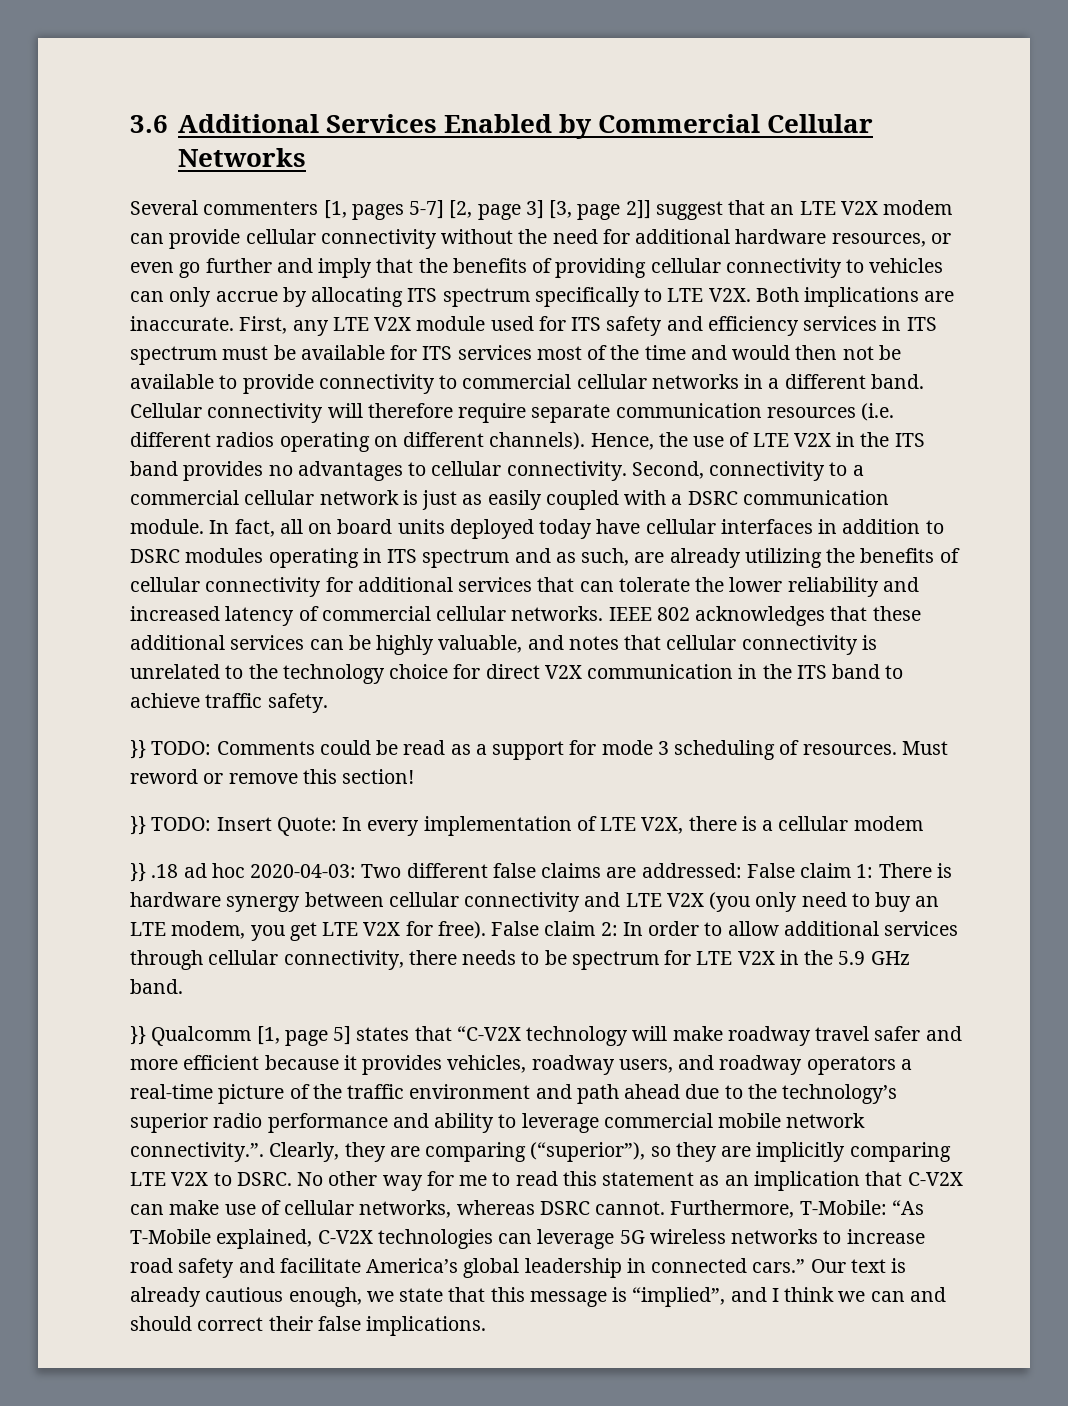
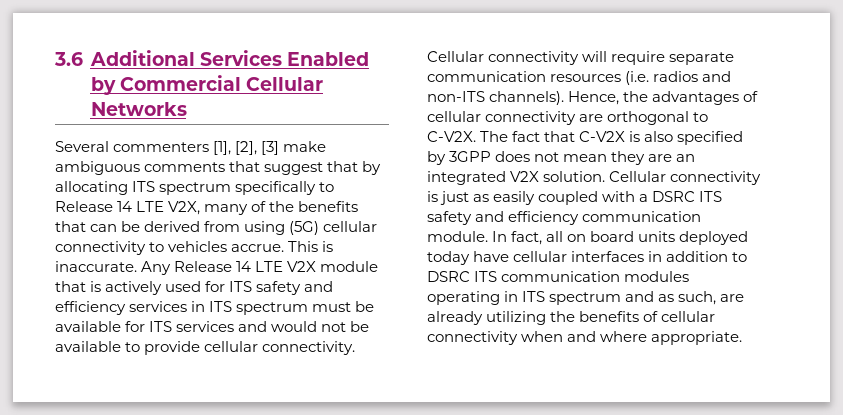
- Several commenters [1, pages 5-7] [2, page 3] [3, page 2]] suggest that an LTE V2X modem can provide cellular connectivity without the need for additional hardware resources, or even go further and imply that the benefits of providing cellular connectivity to vehicles can only accrue by allocating ITS spectrum specifically to LTE V2X. Both implications are inaccurate. First, any LTE V2X module used for ITS safety and efficiency services in ITS spectrum must be available for ITS services most of the time and would then not be available to provide connectivity to commercial cellular networks in a different band.
+ Several commenters [1], [2], [3] make ambiguous comments that suggest that by allocating ITS spectrum specifically to Release 14 LTE V2X, many of the benefits that can be derived from using (5G) cellular connectivity to vehicles accrue. This is inaccurate. Any Release 14 LTE V2X module that is actively used for ITS safety and efficiency services in ITS spectrum must be available for ITS services and would not be available to provide cellular connectivity.
- Cellular connectivity will therefore require separate communication resources (i.e. different radios operating on different channels). Hence, the use of LTE V2X in the ITS band provides no advantages to cellular connectivity. Second, connectivity to a commercial cellular network is just as easily coupled with a DSRC communication module.
+ Cellular connectivity will require separate communication resources (i.e. radios and non-ITS channels). Hence, the advantages of cellular connectivity are orthogonal to C-V2X. The fact that C-V2X is also specified by 3GPP does not mean they are an integrated V2X solution. Cellular connectivity is just as easily coupled with a DSRC ITS safety and efficiency communication module.
- In fact, all on board units deployed today have cellular interfaces in addition to DSRC modules operating in ITS spectrum and as such, are already utilizing the benefits of cellular connectivity for additional services that can tolerate the lower reliability and increased latency of commercial cellular networks. IEEE 802 acknowledges that these additional services can be highly valuable, and notes that cellular connectivity is unrelated to the technology choice for direct V2X communication in the ITS band to achieve traffic safety.
- }} TODO: Comments could be read as a support for mode 3 scheduling of resources. Must reword or remove this section!
- }} TODO: Insert Quote: In every implementation of LTE V2X, there is a cellular modem
- }} .18 ad hoc 2020-04-03: Two different false claims are addressed: False claim 1: There is hardware synergy between cellular connectivity and LTE V2X (you only need to buy an LTE modem, you get LTE V2X for free). False claim 2: In order to allow additional services through cellular connectivity, there needs to be spectrum for LTE V2X in the 5.9 GHz band.
- }} Qualcomm [1, page 5] states that “C-V2X technology will make roadway travel safer and more efficient because it provides vehicles, roadway users, and roadway operators a real-time picture of the traffic environment and path ahead due to the technology’s superior radio performance and ability to leverage commercial mobile network connectivity.”. Clearly, they are comparing (“superior”), so they are implicitly comparing LTE V2X to DSRC. No other way for me to read this statement as an implication that C-V2X can make use of cellular networks, whereas DSRC cannot. Furthermore, T-Mobile: “As T-Mobile explained, C-V2X technologies can leverage 5G wireless networks to increase road safety and facilitate America’s global leadership in connected cars.” Our text is already cautious enough, we state that this message is “implied”, and I think we can and should correct their false implications.
+ In fact, all on board units deployed today have cellular interfaces in addition to DSRC ITS communication modules operating in ITS spectrum and as such, are already utilizing the benefits of cellular connectivity when and where appropriate.

